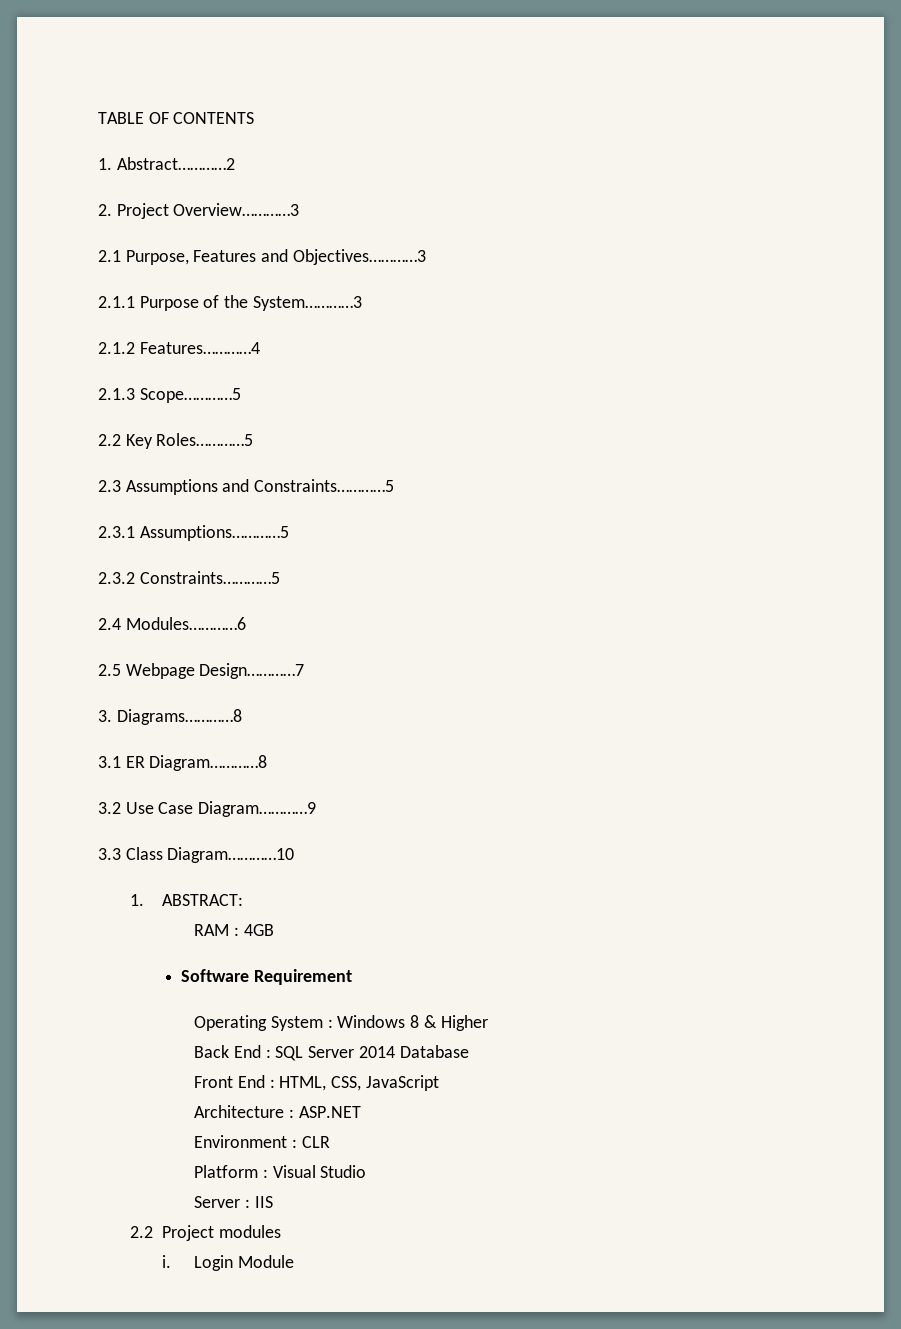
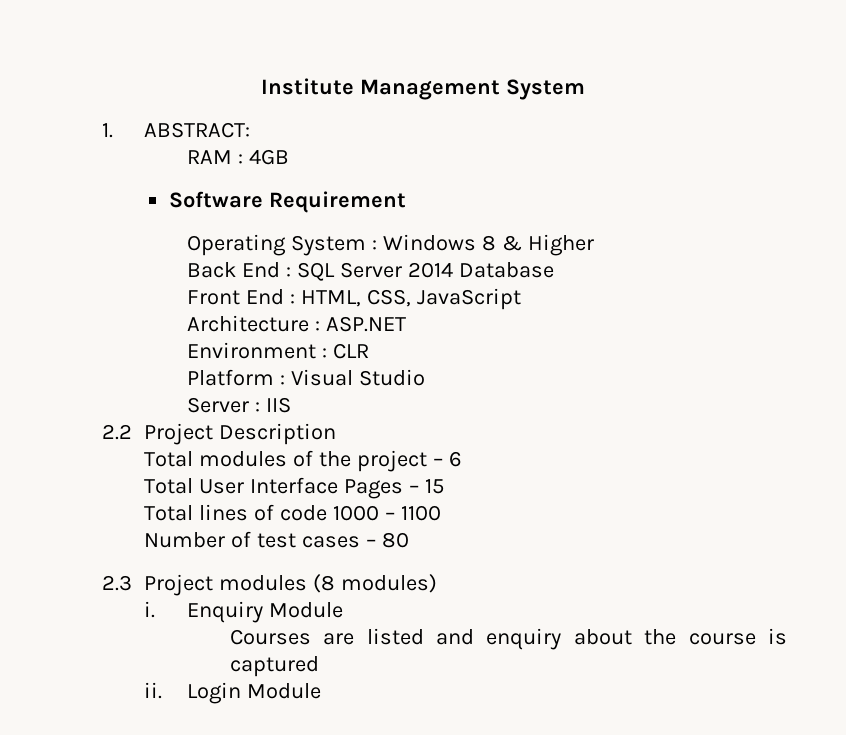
- TABLE OF CONTENTS
- 1. Abstract…………2
- 2. Project Overview…………3
- 2.1 Purpose, Features and Objectives…………3
- 2.1.1 Purpose of the System…………3
- 2.1.2 Features…………4
- 2.1.3 Scope…………5
- 2.2 Key Roles…………5
- 2.3 Assumptions and Constraints…………5
- 2.3.1 Assumptions…………5
- 2.3.2 Constraints…………5
- 2.4 Modules…………6
- 2.5 Webpage Design…………7
- 3. Diagrams…………8
- 3.1 ER Diagram…………8
- 3.2 Use Case Diagram…………9
- 3.3 Class Diagram…………10
+ Institute Management System
- 2.2 Project modules
- i.
+ 2.2 Project Description
+ Total modules of the project – 6
+ Total User Interface Pages – 15
+ Total lines of code 1000 – 1100
+ Number of test cases – 80
+ 2.3 Project modules (8 modules)
+ i. Enquiry Module
+ Courses are listed and enquiry about the course is captured
+ ii.

